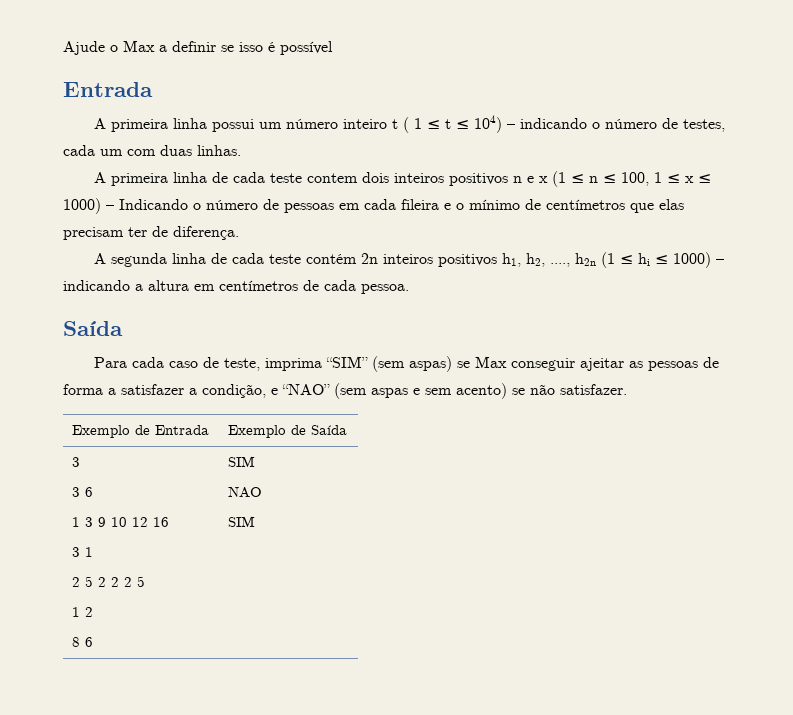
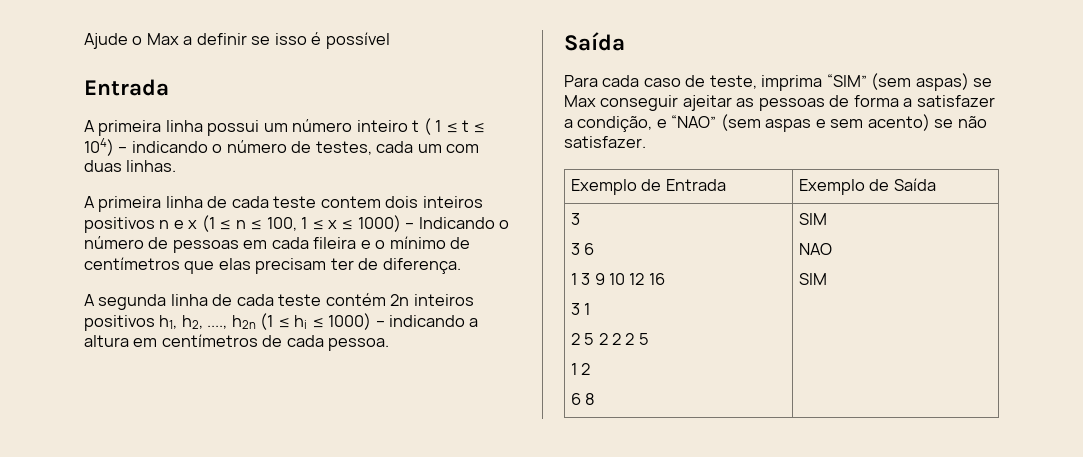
  Exemplo de Entrada | Exemplo de Saída
  3
  3 6
  1 3 9 10 12 16
  3 1
  2 5 2 2 2 5
  1 2
- 8 6 | SIM
+ 6 8 | SIM

